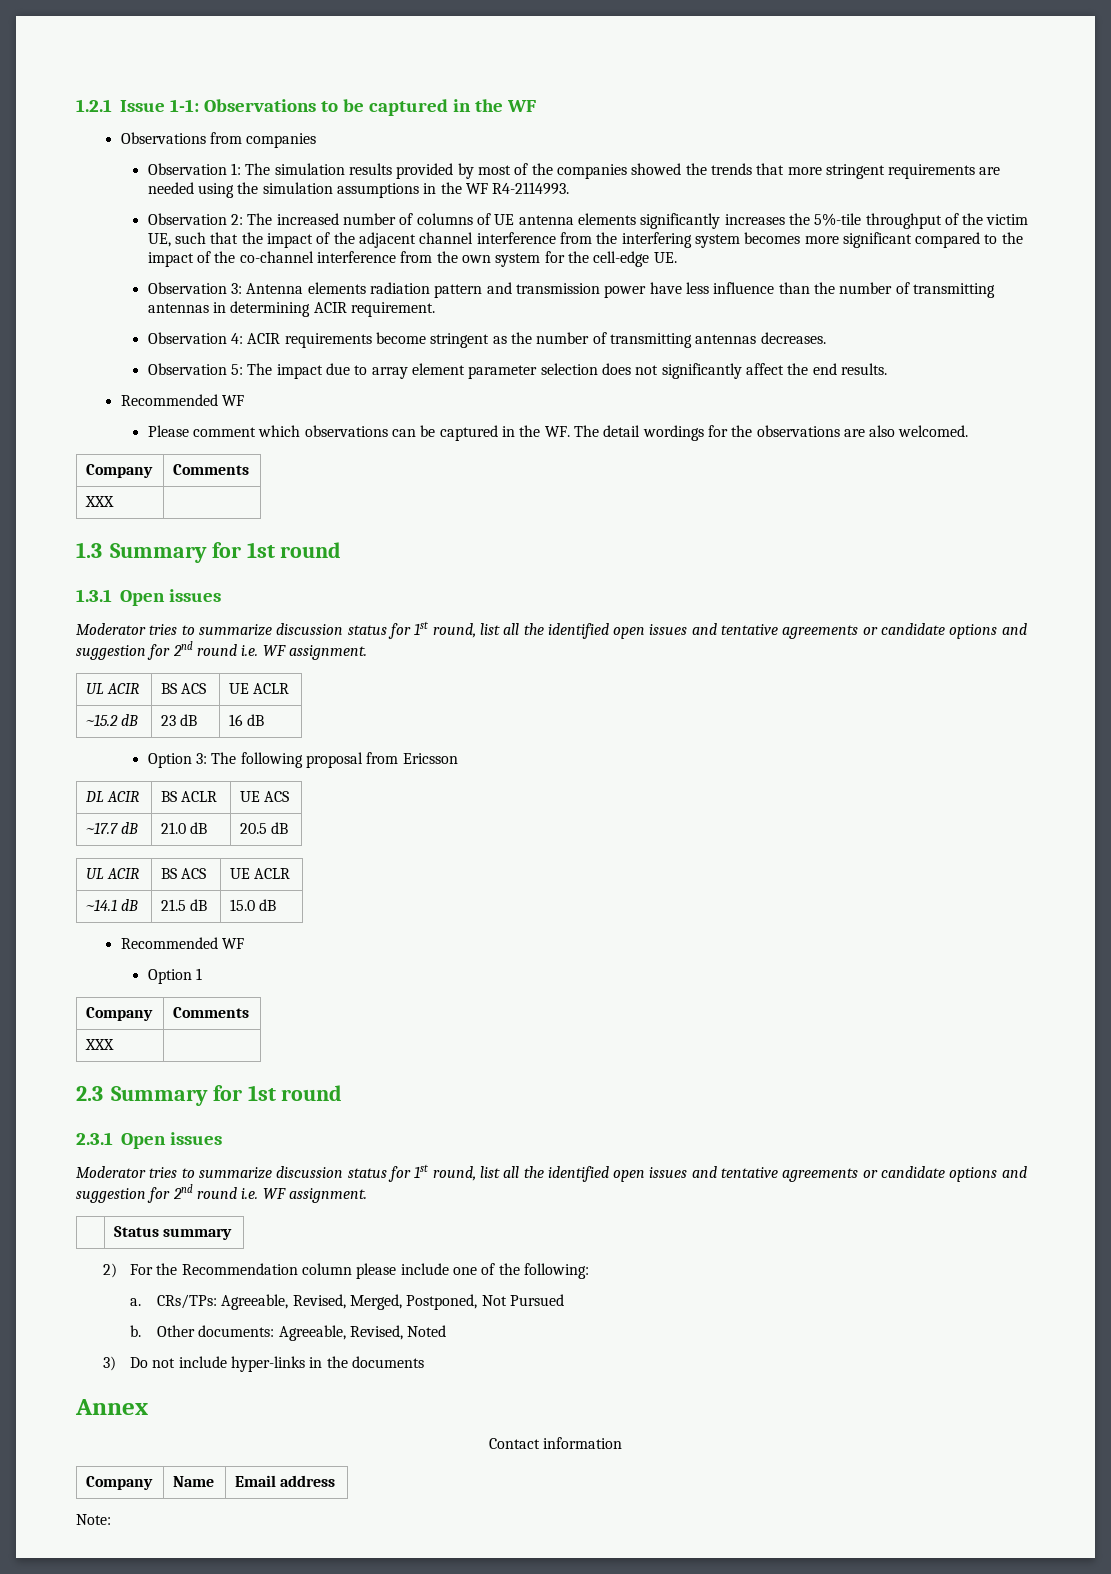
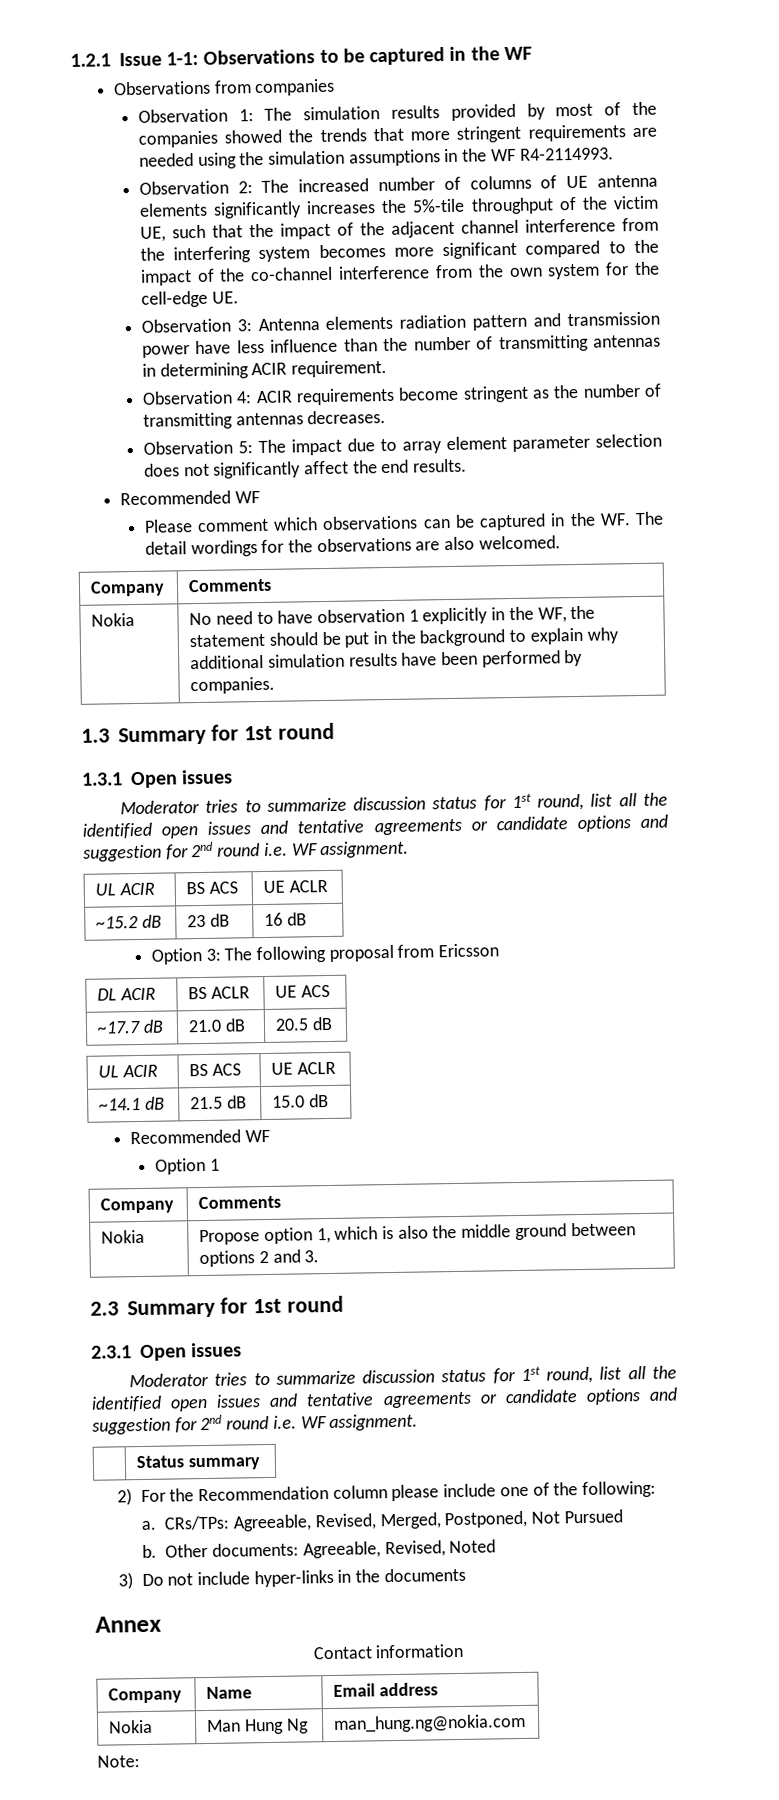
  Please comment which observations can be captured in the WF. The detail wordings for the observations are also welcomed.
  Company | Comments
- XXX |
+ Nokia | No need to have observation 1 explicitly in the WF, the statement should be put in the background to explain why additional simulation results have been performed by companies.
  Option 1
  Company | Comments
- XXX |
+ Nokia | Propose option 1, which is also the middle ground between options 2 and 3.
+ Nokia | Man Hung Ng | man_hung.ng@nokia.com

